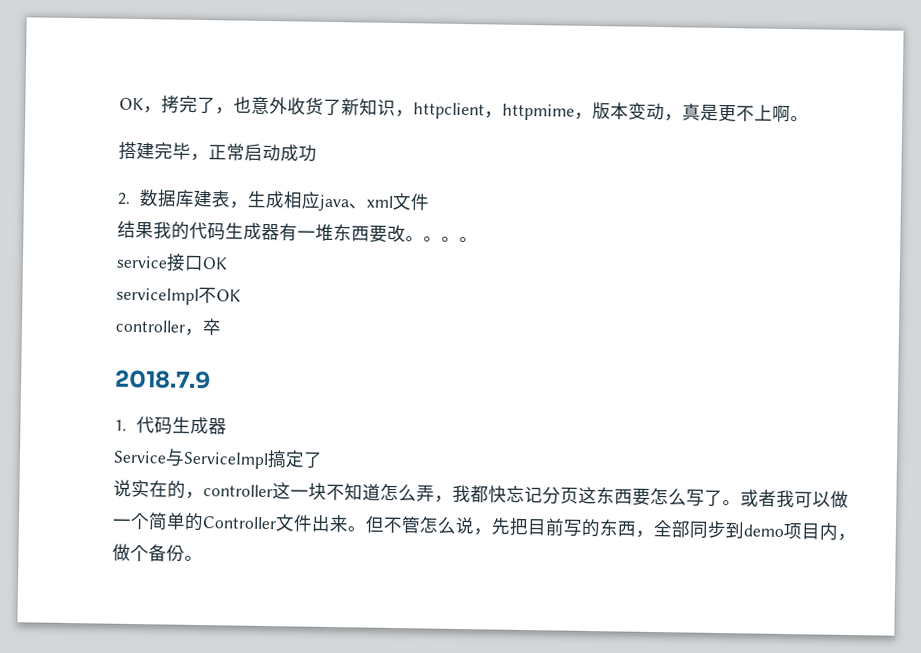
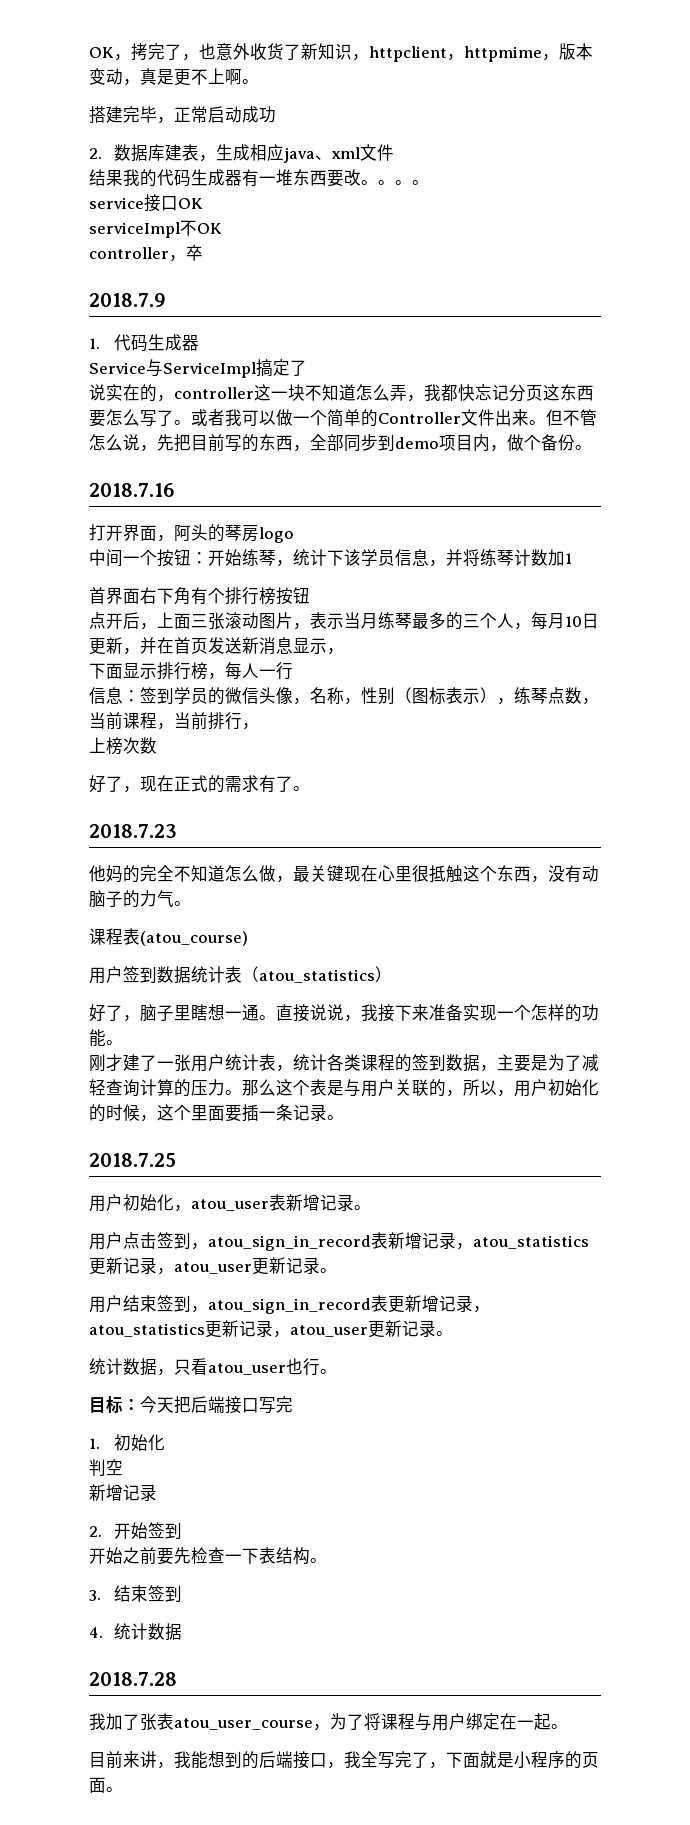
+ 2018.7.16
+ 打开界面，阿头的琴房logo
+ 中间一个按钮：开始练琴，统计下该学员信息，并将练琴计数加1
+ 首界面右下角有个排行榜按钮
+ 点开后，上面三张滚动图片，表示当月练琴最多的三个人，每月10日更新，并在首页发送新消息显示，
+ 下面显示排行榜，每人一行
+ 信息：签到学员的微信头像，名称，性别（图标表示），练琴点数，当前课程，当前排行，
+ 上榜次数
+ 好了，现在正式的需求有了。
+ 2018.7.23
+ 他妈的完全不知道怎么做，最关键现在心里很抵触这个东西，没有动脑子的力气。
+ 课程表(atou_course)
+ 用户签到数据统计表（atou_statistics）
+ 好了，脑子里瞎想一通。直接说说，我接下来准备实现一个怎样的功能。
+ 刚才建了一张用户统计表，统计各类课程的签到数据，主要是为了减轻查询计算的压力。那么这个表是与用户关联的，所以，用户初始化的时候，这个里面要插一条记录。
+ 2018.7.25
+ 用户初始化，atou_user表新增记录。
+ 用户点击签到，atou_sign_in_record表新增记录，atou_statistics更新记录，atou_user更新记录。
+ 用户结束签到，atou_sign_in_record表更新增记录，atou_statistics更新记录，atou_user更新记录。
+ 统计数据，只看atou_user也行。
+ 目标：今天把后端接口写完
+ 1.初始化
+ 判空
+ 新增记录
+ 2.开始签到
+ 开始之前要先检查一下表结构。
+ 3.结束签到
+ 4.统计数据
+ 2018.7.28
+ 我加了张表atou_user_course，为了将课程与用户绑定在一起。
+ 目前来讲，我能想到的后端接口，我全写完了，下面就是小程序的页面。

